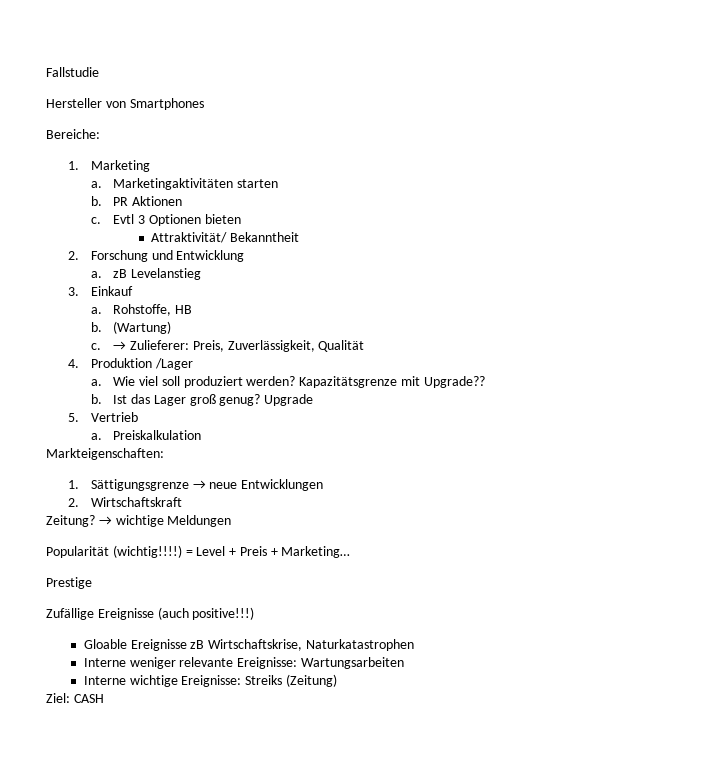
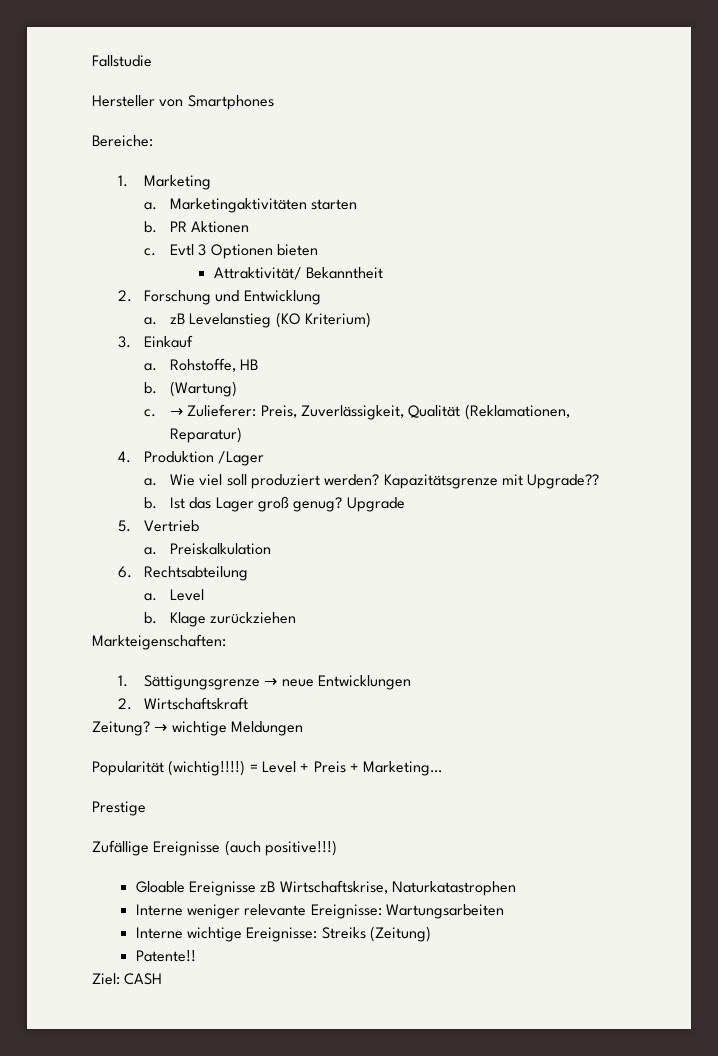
- a. zB Levelanstieg
+ a. zB Levelanstieg (KO Kriterium)
- → Zulieferer: Preis, Zuverlässigkeit, Qualität
+ → Zulieferer: Preis, Zuverlässigkeit, Qualität (Reklamationen, Reparatur)
+ 6. Rechtsabteilung
+ a. Level
+ b. Klage zurückziehen
+ Patente!!

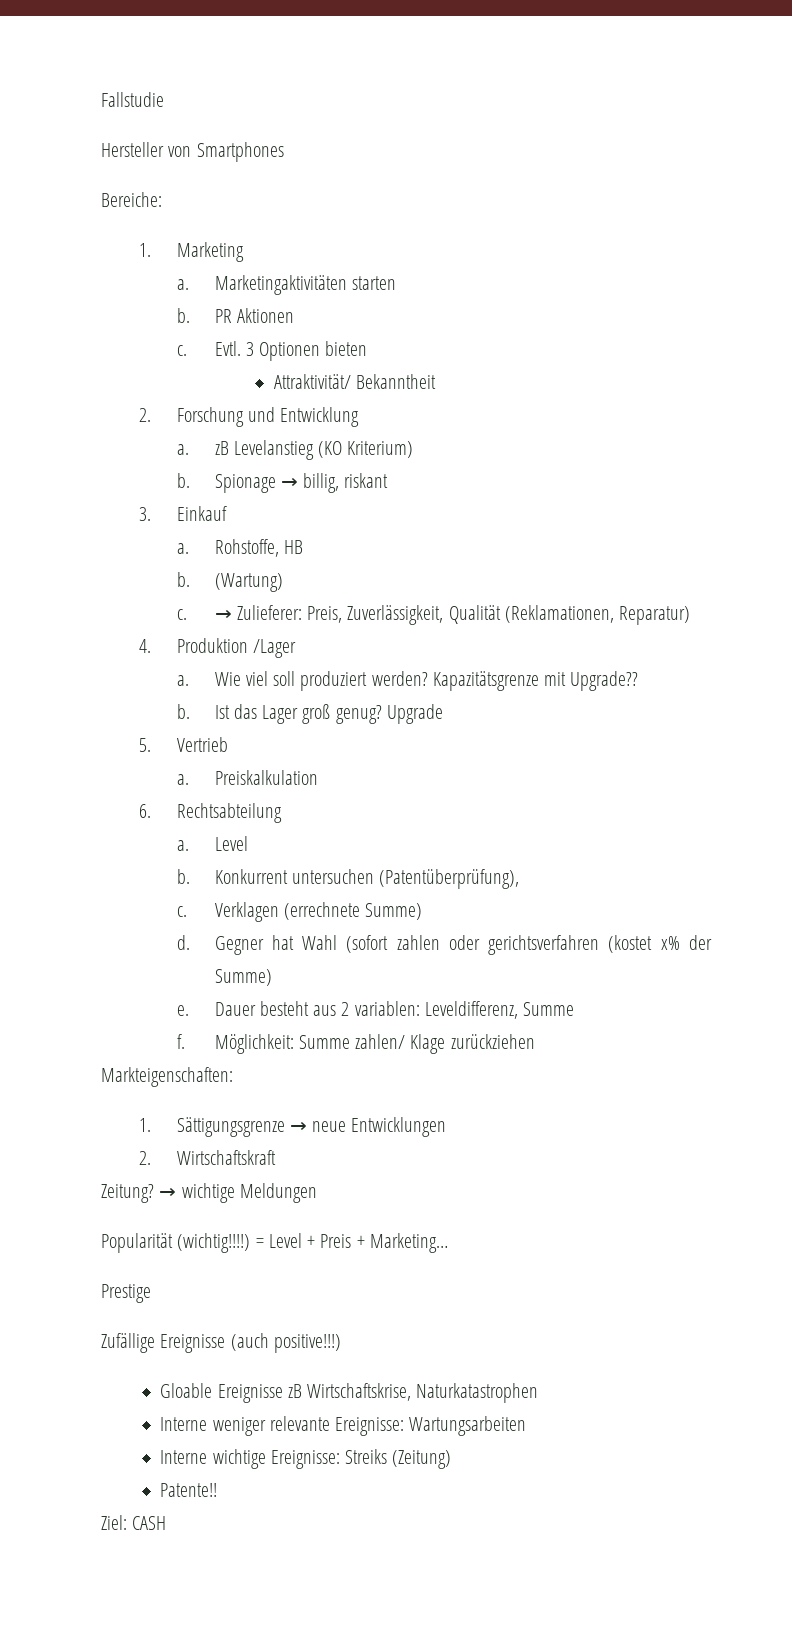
- Evtl 3 Optionen bieten
+ Evtl. 3 Optionen bieten
+ b. Spionage → billig, riskant
- Klage zurückziehen
+ Konkurrent untersuchen (Patentüberprüfung),
+ c. Verklagen (errechnete Summe)
+ d. Gegner hat Wahl (sofort zahlen oder gerichtsverfahren (kostet x% der Summe)
+ e. Dauer besteht aus 2 variablen: Leveldifferenz, Summe
+ f. Möglichkeit: Summe zahlen/ Klage zurückziehen

